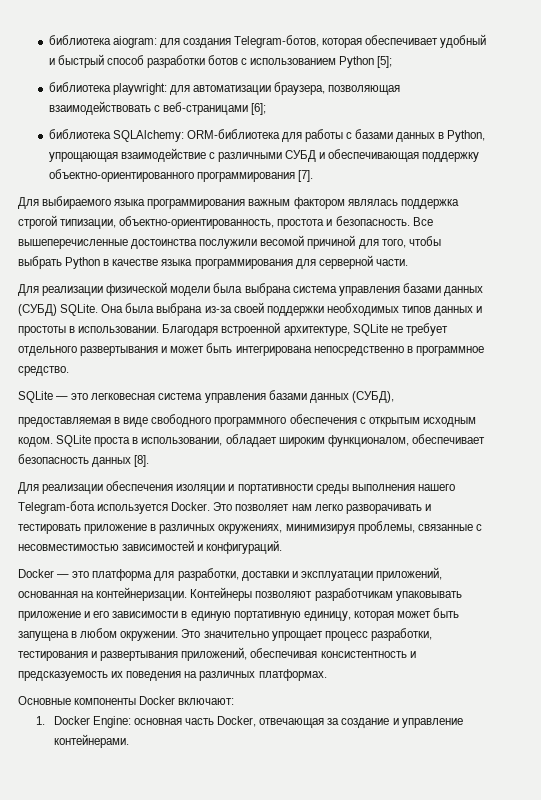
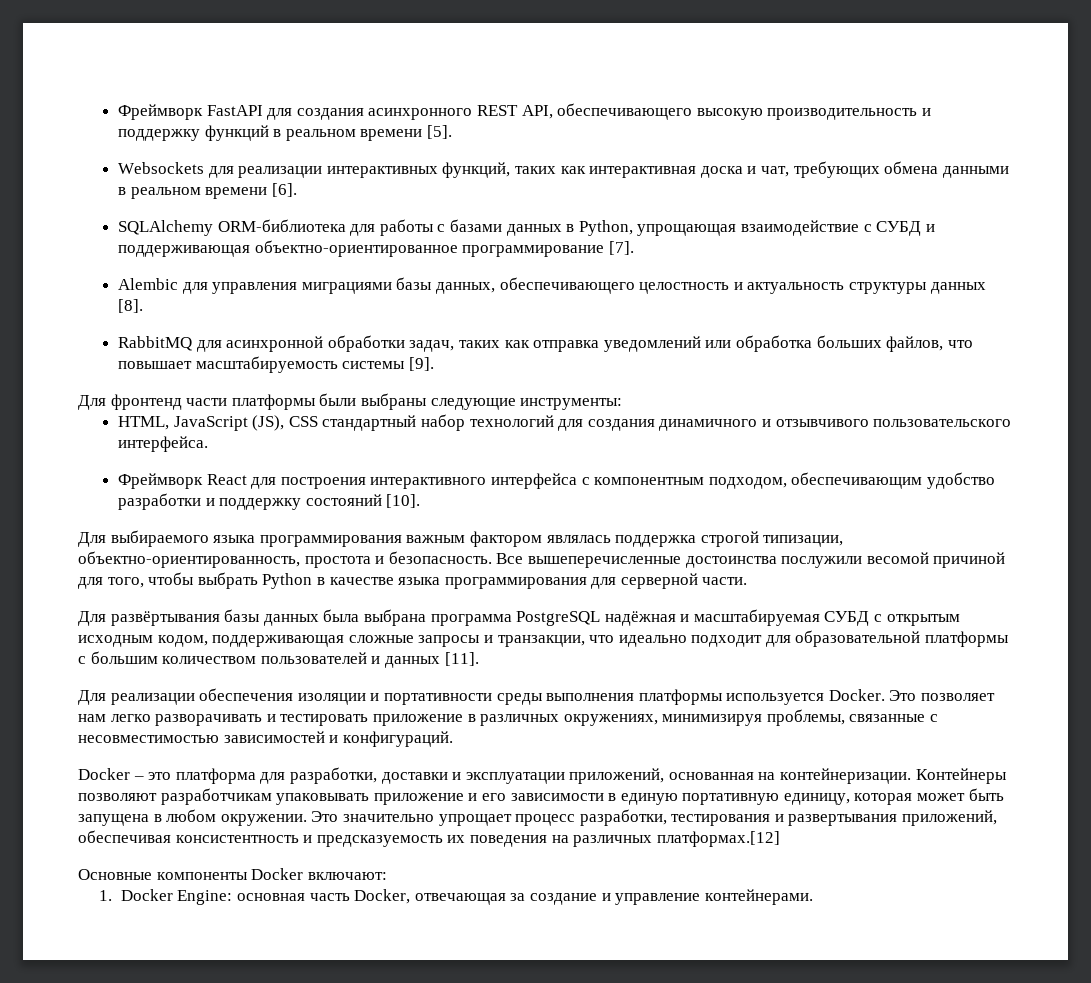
- библиотека aiogram: для создания Telegram-ботов, которая обеспечивает удобный и быстрый способ разработки ботов с использованием Python [5];
- библиотека playwright: для автоматизации браузера, позволяющая взаимодействовать с веб-страницами [6];
- библиотека SQLAlchemy: ORM-библиотека для работы с базами данных в Python, упрощающая взаимодействие с различными СУБД и обеспечивающая поддержку объектно-ориентированного программирования [7].
+ Фреймворк FastAPI для создания асинхронного REST API, обеспечивающего высокую производительность и поддержку функций в реальном времени [5].
+ Websockets для реализации интерактивных функций, таких как интерактивная доска и чат, требующих обмена данными в реальном времени [6].
+ SQLAlchemy ORM-библиотека для работы с базами данных в Python, упрощающая взаимодействие с СУБД и поддерживающая объектно-ориентированное программирование [7].
+ Alembic для управления миграциями базы данных, обеспечивающего целостность и актуальность структуры данных [8].
+ RabbitMQ для асинхронной обработки задач, таких как отправка уведомлений или обработка больших файлов, что повышает масштабируемость системы [9].
+ Для фронтенд части платформы были выбраны следующие инструменты:
+ HTML, JavaScript (JS), CSS стандартный набор технологий для создания динамичного и отзывчивого пользовательского интерфейса.
+ Фреймворк React для построения интерактивного интерфейса с компонентным подходом, обеспечивающим удобство разработки и поддержку состояний [10].
- Для реализации физической модели была выбрана система управления базами данных (СУБД) SQLite. Она была выбрана из-за своей поддержки необходимых типов данных и простоты в использовании. Благодаря встроенной архитектуре, SQLite не требует отдельного развертывания и может быть интегрирована непосредственно в программное средство.
- SQLite — это легковесная система управления базами данных (СУБД),
- предоставляемая в виде свободного программного обеспечения с открытым исходным кодом. SQLite проста в использовании, обладает широким функционалом, обеспечивает безопасность данных [8].
+ Для развёртывания базы данных была выбрана программа PostgreSQL надёжная и масштабируемая СУБД с открытым исходным кодом, поддерживающая сложные запросы и транзакции, что идеально подходит для образовательной платформы с большим количеством пользователей и данных [11].
- Для реализации обеспечения изоляции и портативности среды выполнения нашего Telegram-бота используется Docker.
+ Для реализации обеспечения изоляции и портативности среды выполнения платформы используется Docker.
- Docker — это платформа для разработки, доставки и эксплуатации приложений, основанная на контейнеризации.
+ Docker – это платформа для разработки, доставки и эксплуатации приложений, основанная на контейнеризации.
- Это значительно упрощает процесс разработки, тестирования и развертывания приложений, обеспечивая консистентность и предсказуемость их поведения на различных платформах.
+ Это значительно упрощает процесс разработки, тестирования и развертывания приложений, обеспечивая консистентность и предсказуемость их поведения на различных платформах.[12]

